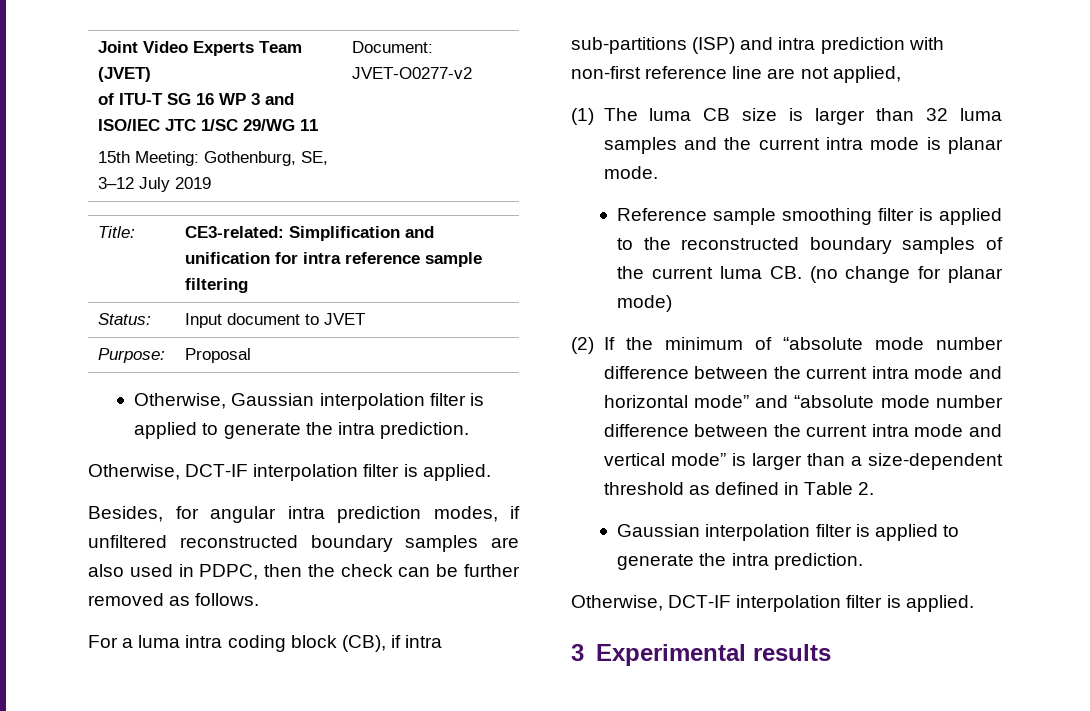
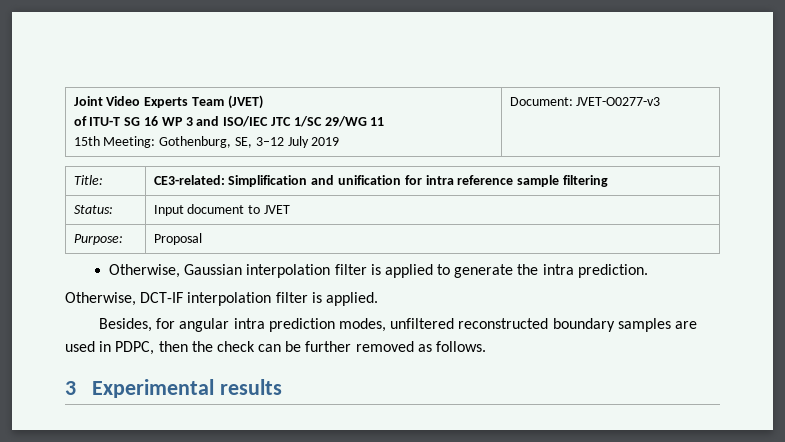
  Joint Video Experts Team (JVET)
  of ITU-T SG 16 WP 3 and ISO/IEC JTC 1/SC 29/WG 11
- 15th Meeting: Gothenburg, SE, 3–12 July 2019 | Document: JVET-O0277-v2
+ 15th Meeting: Gothenburg, SE, 3–12 July 2019 | Document: JVET-O0277-v3
- Besides, for angular intra prediction modes, if unfiltered reconstructed boundary samples are also used in PDPC, then the check can be further removed as follows.
+ Besides, for angular intra prediction modes, unfiltered reconstructed boundary samples are used in PDPC, then the check can be further removed as follows.
- For a luma intra coding block (CB), if intra sub-partitions (ISP) and intra prediction with non-first reference line are not applied,
- (1) The luma CB size is larger than 32 luma samples and the current intra mode is planar mode.
- Reference sample smoothing filter is applied to the reconstructed boundary samples of the current luma CB. (no change for planar mode)
- (2) If the minimum of “absolute mode number difference between the current intra mode and horizontal mode” and “absolute mode number difference between the current intra mode and vertical mode” is larger than a size-dependent threshold as defined in Table 2.
- Gaussian interpolation filter is applied to generate the intra prediction.
- Otherwise, DCT-IF interpolation filter is applied.

